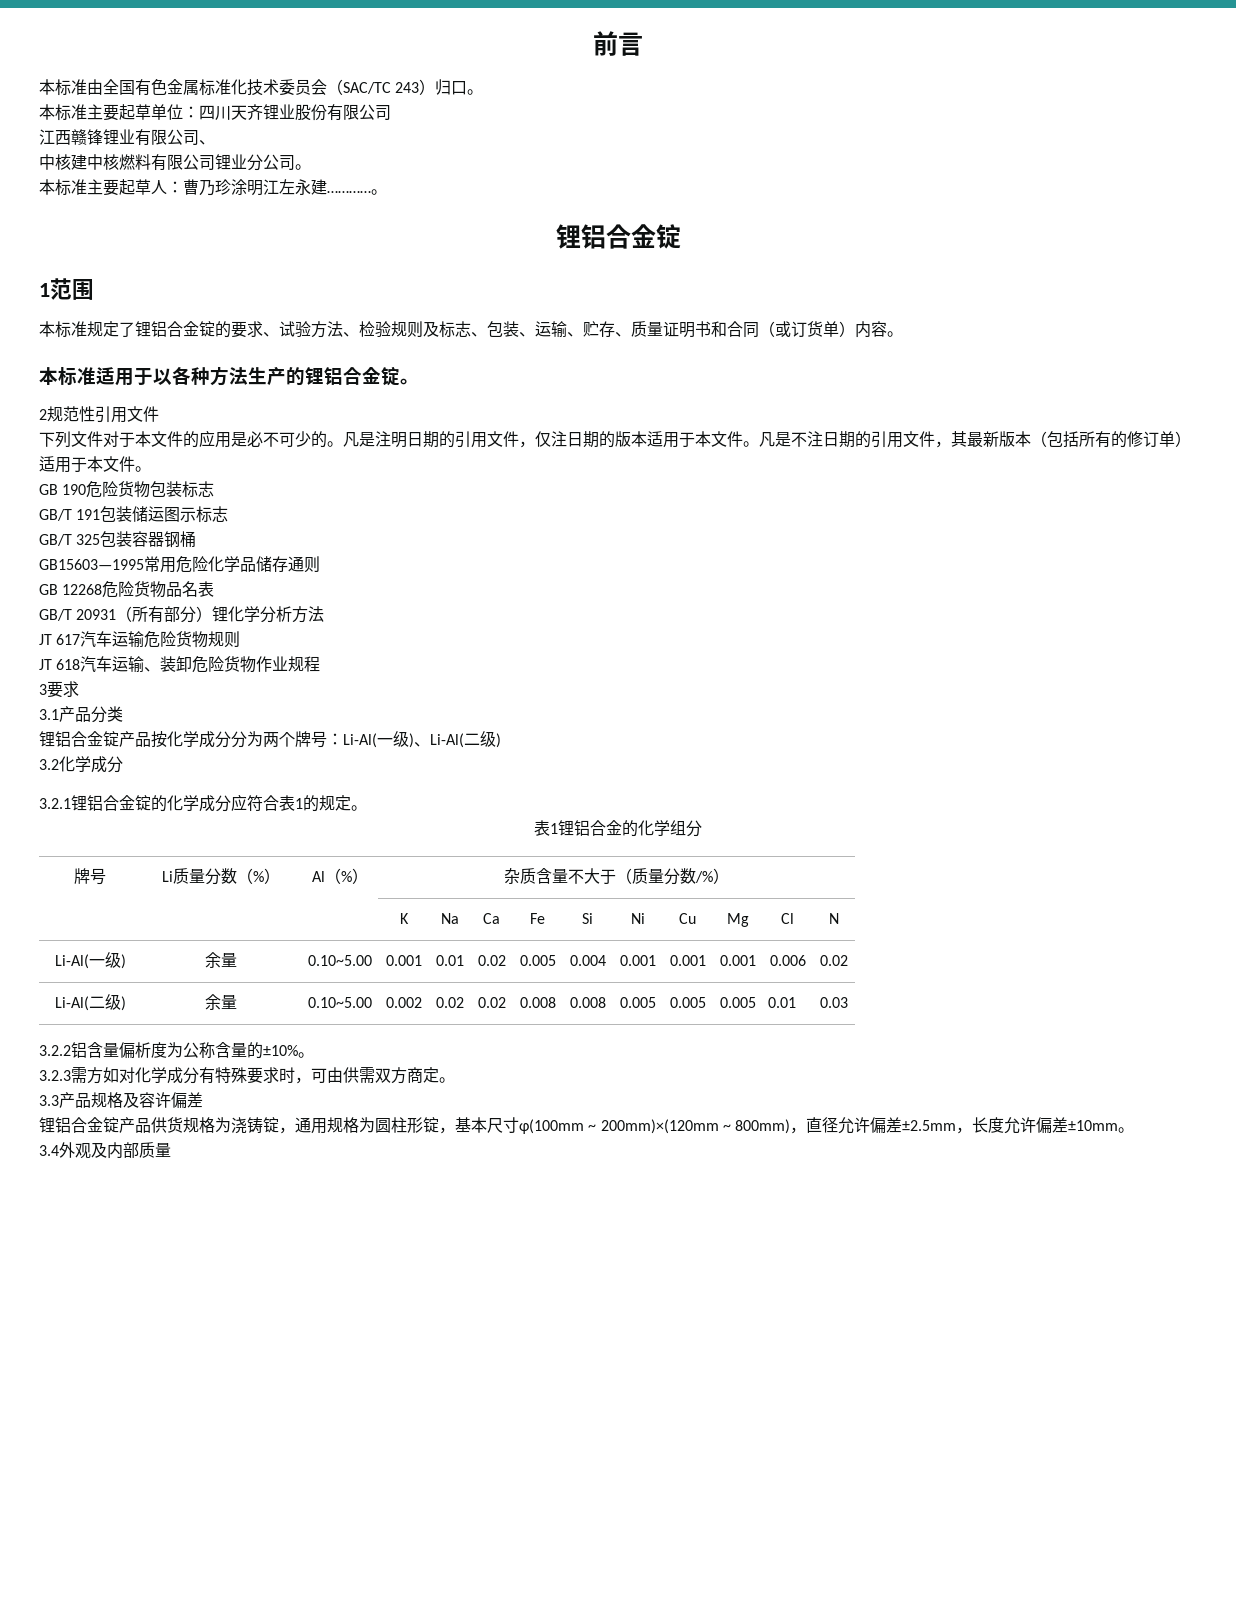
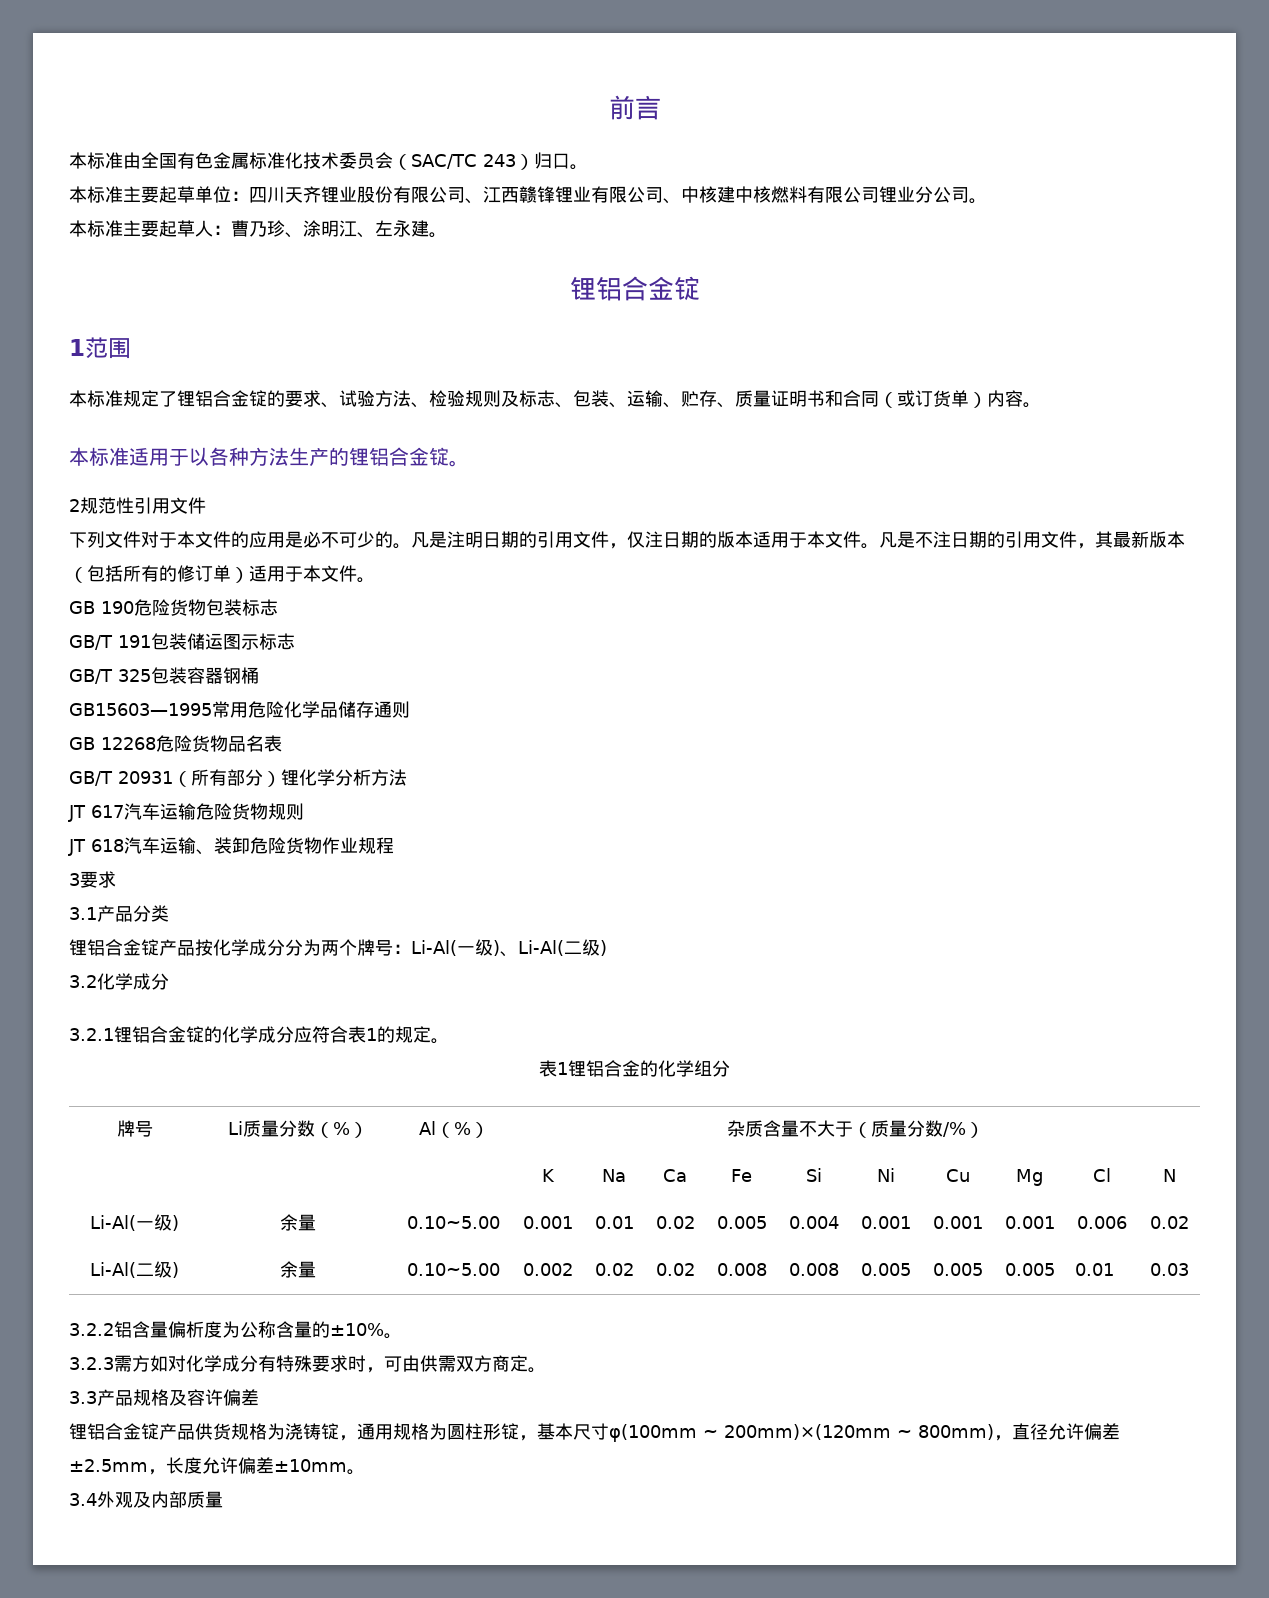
- 本标准主要起草单位：四川天齐锂业股份有限公司
- 江西赣锋锂业有限公司、
- 中核建中核燃料有限公司锂业分公司。
+ 本标准主要起草单位：四川天齐锂业股份有限公司、江西赣锋锂业有限公司、中核建中核燃料有限公司锂业分公司。
- 本标准主要起草人：曹乃珍涂明江左永建…………。
+ 本标准主要起草人：曹乃珍、涂明江、左永建。

